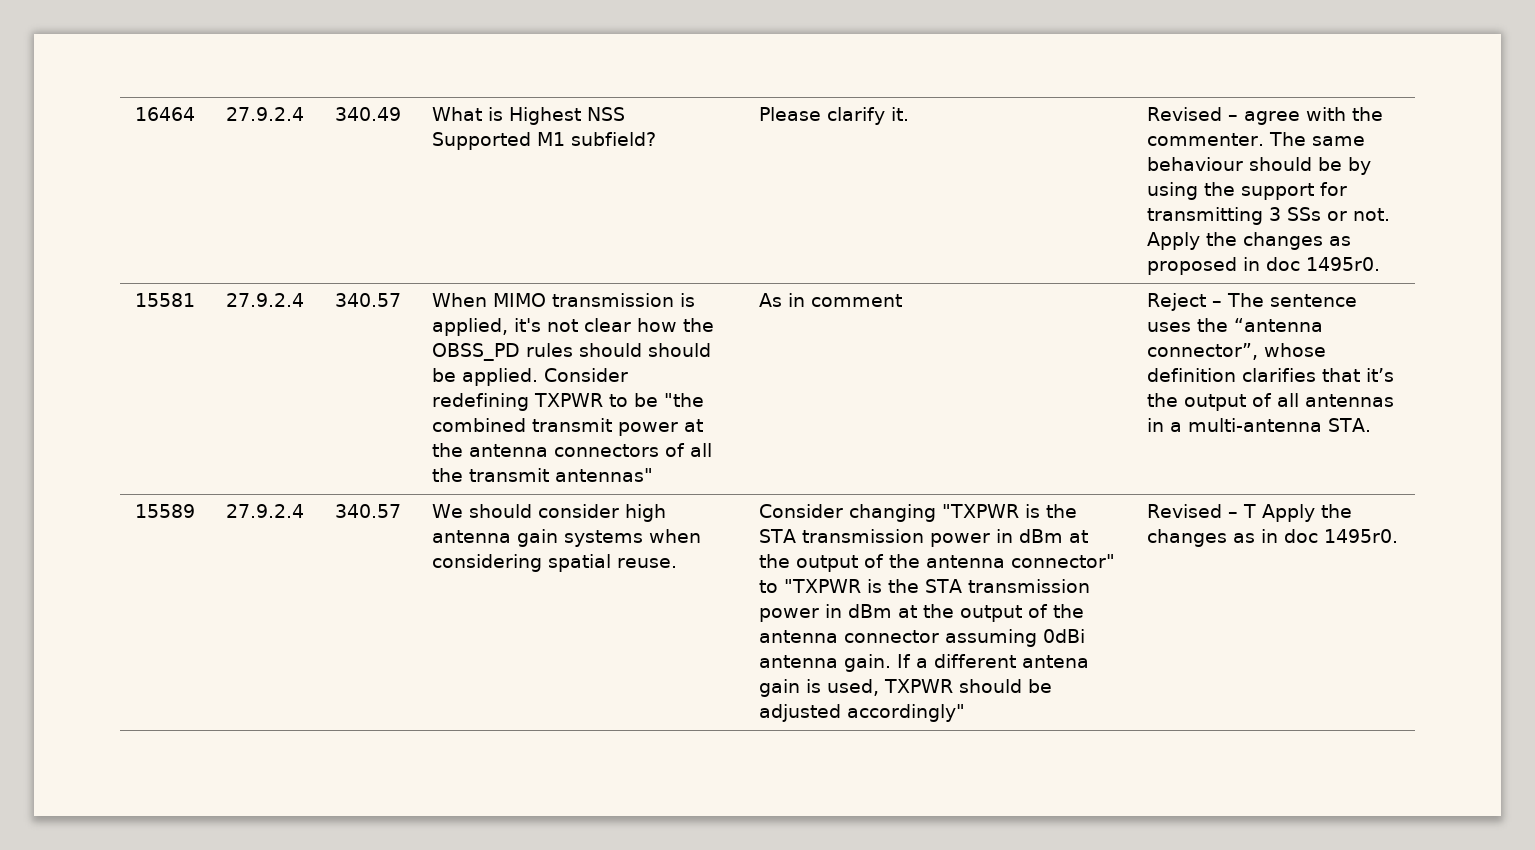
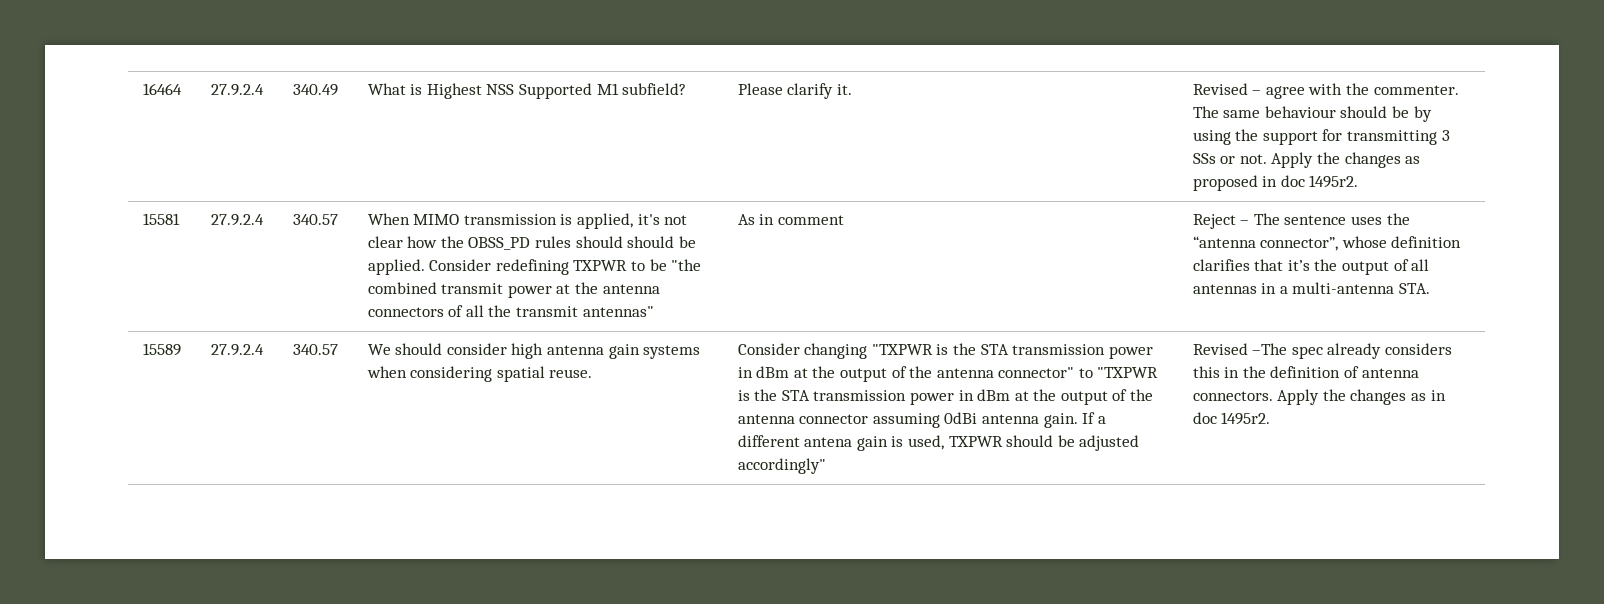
- Apply the changes as proposed in doc 1495r0.
+ Apply the changes as proposed in doc 1495r2.
- Revised – T Apply the changes as in doc 1495r0.
+ Revised –The spec already considers this in the definition of antenna connectors. Apply the changes as in doc 1495r2.

